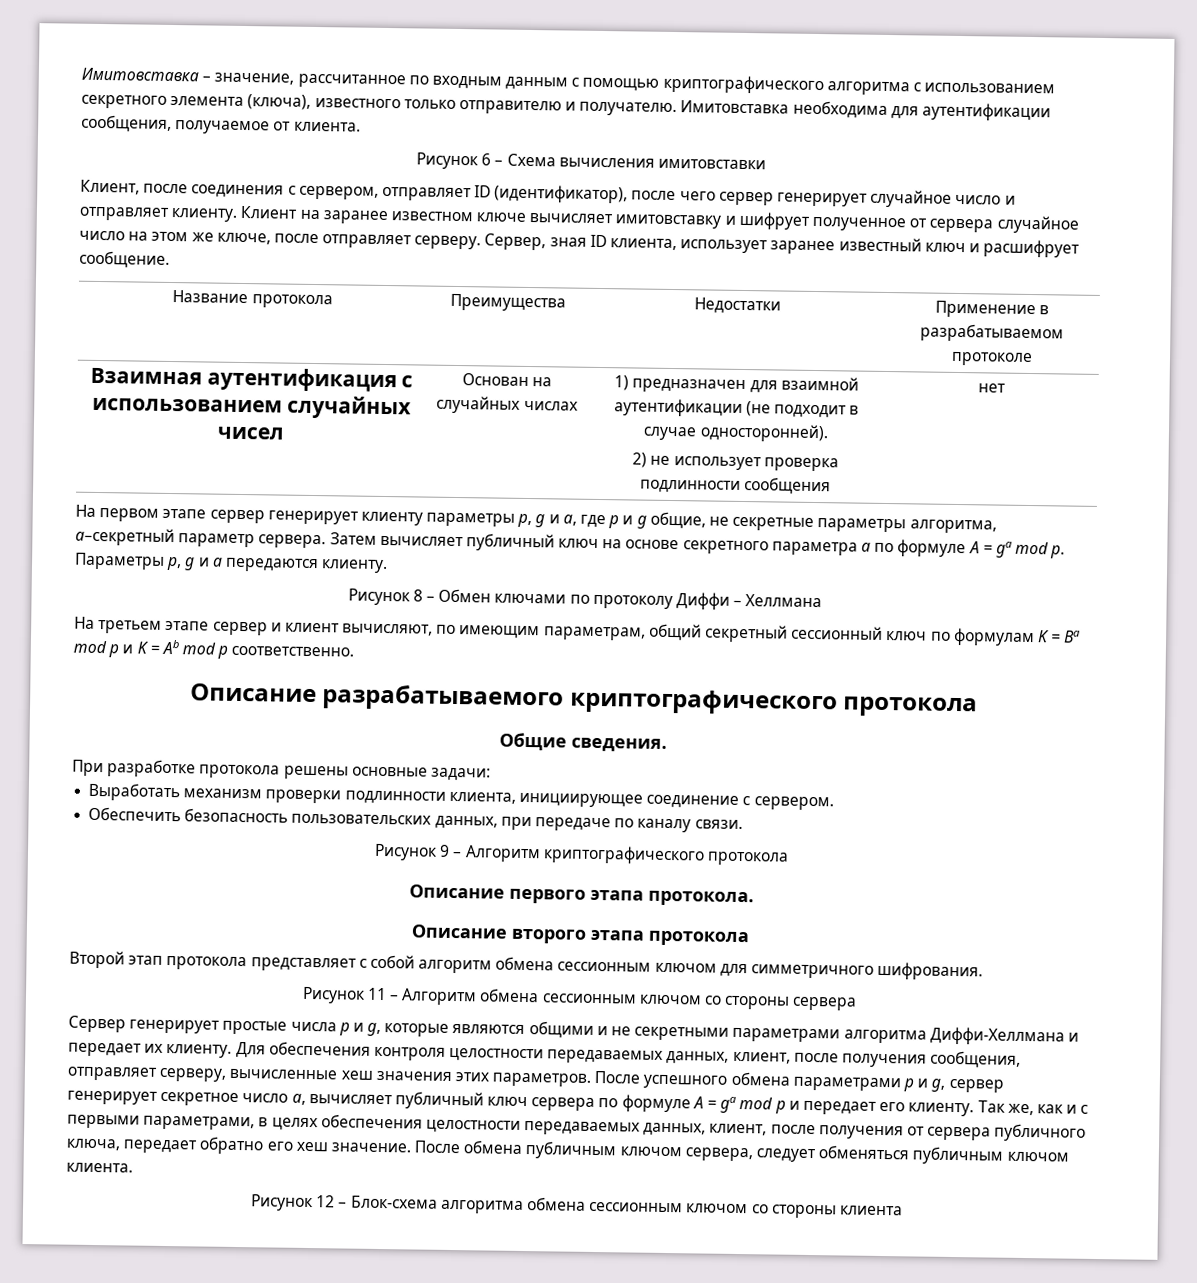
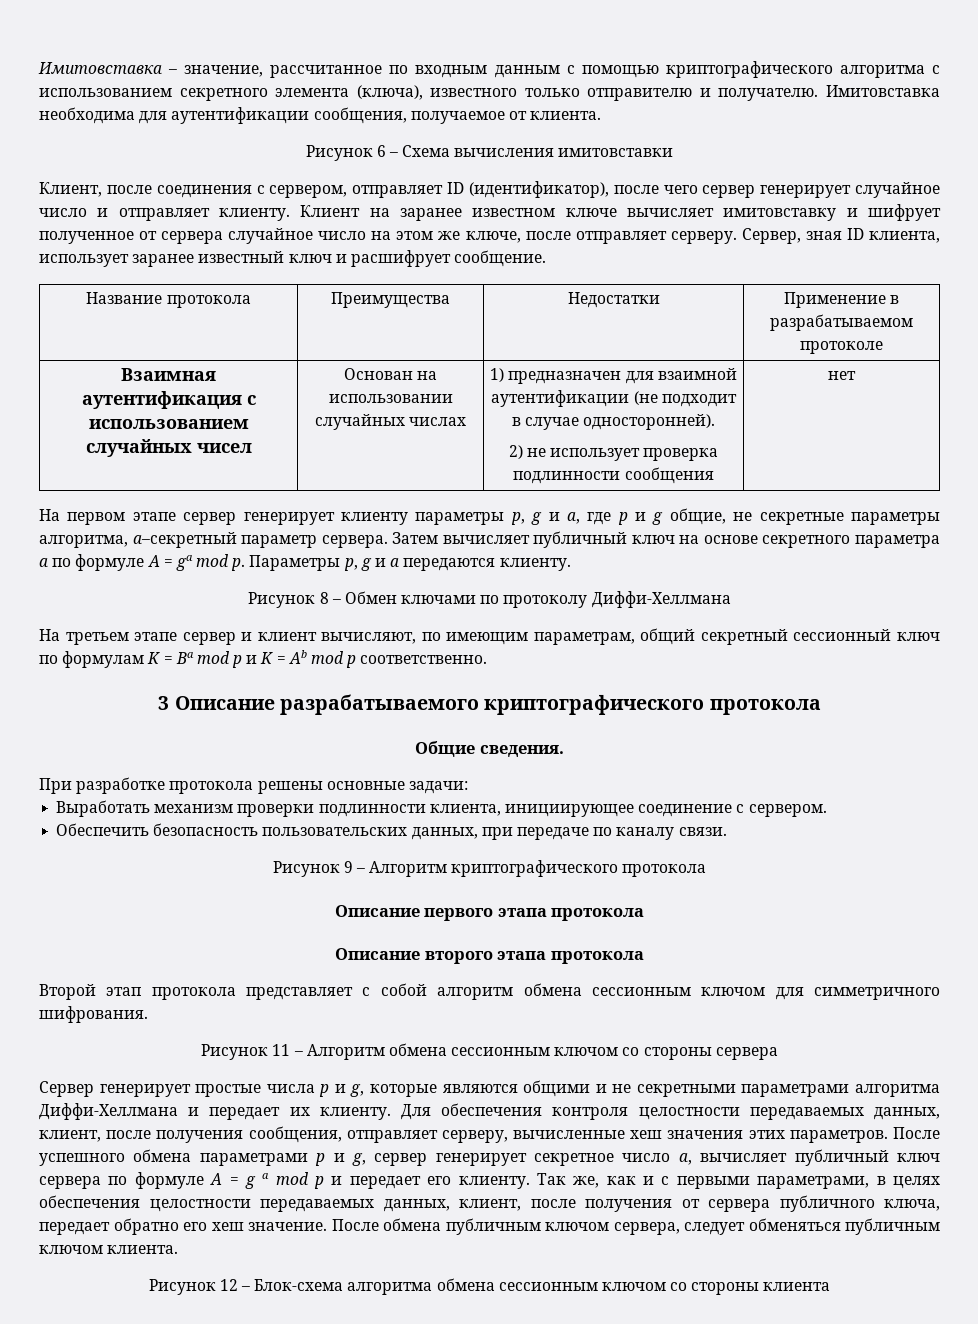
- Взаимная аутентификация с использованием случайных чисел | Основан на случайных числах | 1) предназначен для взаимной аутентификации (не подходит в случае односторонней).
+ Взаимная аутентификация с использованием случайных чисел | Основан на использовании случайных числах | 1) предназначен для взаимной аутентификации (не подходит в случае односторонней).
- Рисунок 8 – Обмен ключами по протоколу Диффи – Хеллмана
+ Рисунок 8 – Обмен ключами по протоколу Диффи-Хеллмана
- Описание разрабатываемого криптографического протокола
+ 3 Описание разрабатываемого криптографического протокола
- Описание первого этапа протокола.
+ Описание первого этапа протокола
- После успешного обмена параметрами p и g, сервер генерирует секретное число a, вычисляет публичный ключ сервера по формуле A = ga mod p и передает его клиенту.
+ После успешного обмена параметрами p и g, сервер генерирует секретное число a, вычисляет публичный ключ сервера по формуле A = g a mod p и передает его клиенту.

